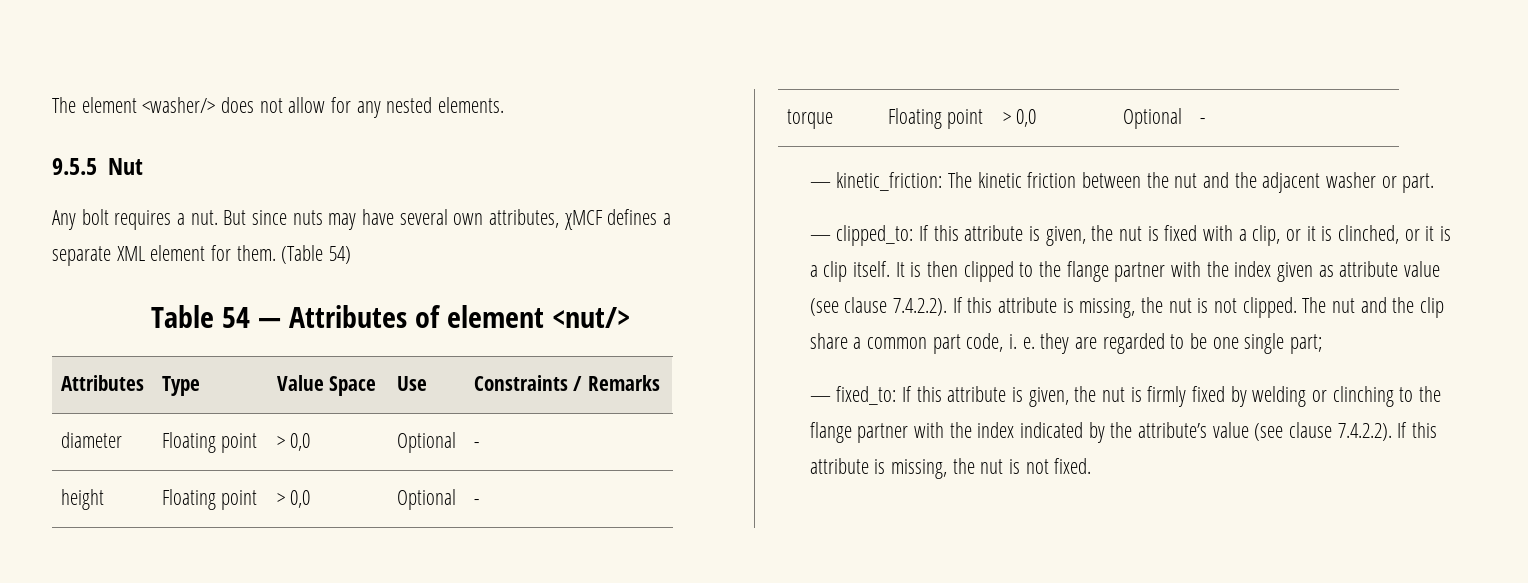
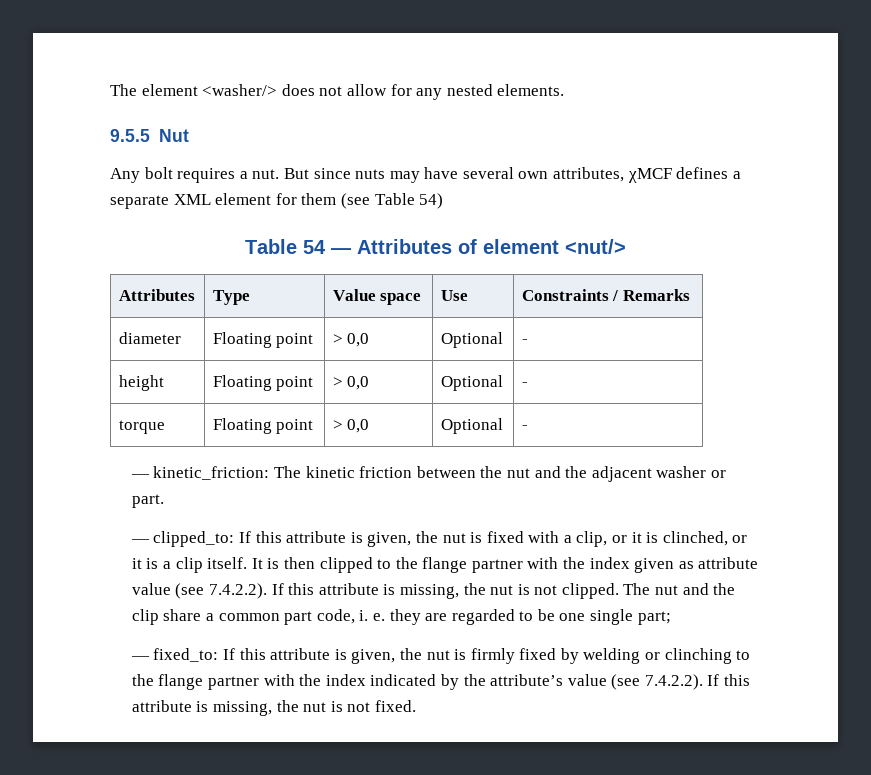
- But since nuts may have several own attributes, χMCF defines a separate XML element for them. (Table 54)
+ But since nuts may have several own attributes, χMCF defines a separate XML element for them (see Table 54)
- Attributes | Type | Value Space | Use | Constraints / Remarks
+ Attributes | Type | Value space | Use | Constraints / Remarks
- It is then clipped to the flange partner with the index given as attribute value (see clause 7.4.2.2). If this attribute is missing, the nut is not clipped.
+ It is then clipped to the flange partner with the index given as attribute value (see 7.4.2.2). If this attribute is missing, the nut is not clipped.
- — fixed_to: If this attribute is given, the nut is firmly fixed by welding or clinching to the flange partner with the index indicated by the attribute’s value (see clause 7.4.2.2). If this attribute is missing, the nut is not fixed.
+ — fixed_to: If this attribute is given, the nut is firmly fixed by welding or clinching to the flange partner with the index indicated by the attribute’s value (see 7.4.2.2). If this attribute is missing, the nut is not fixed.

